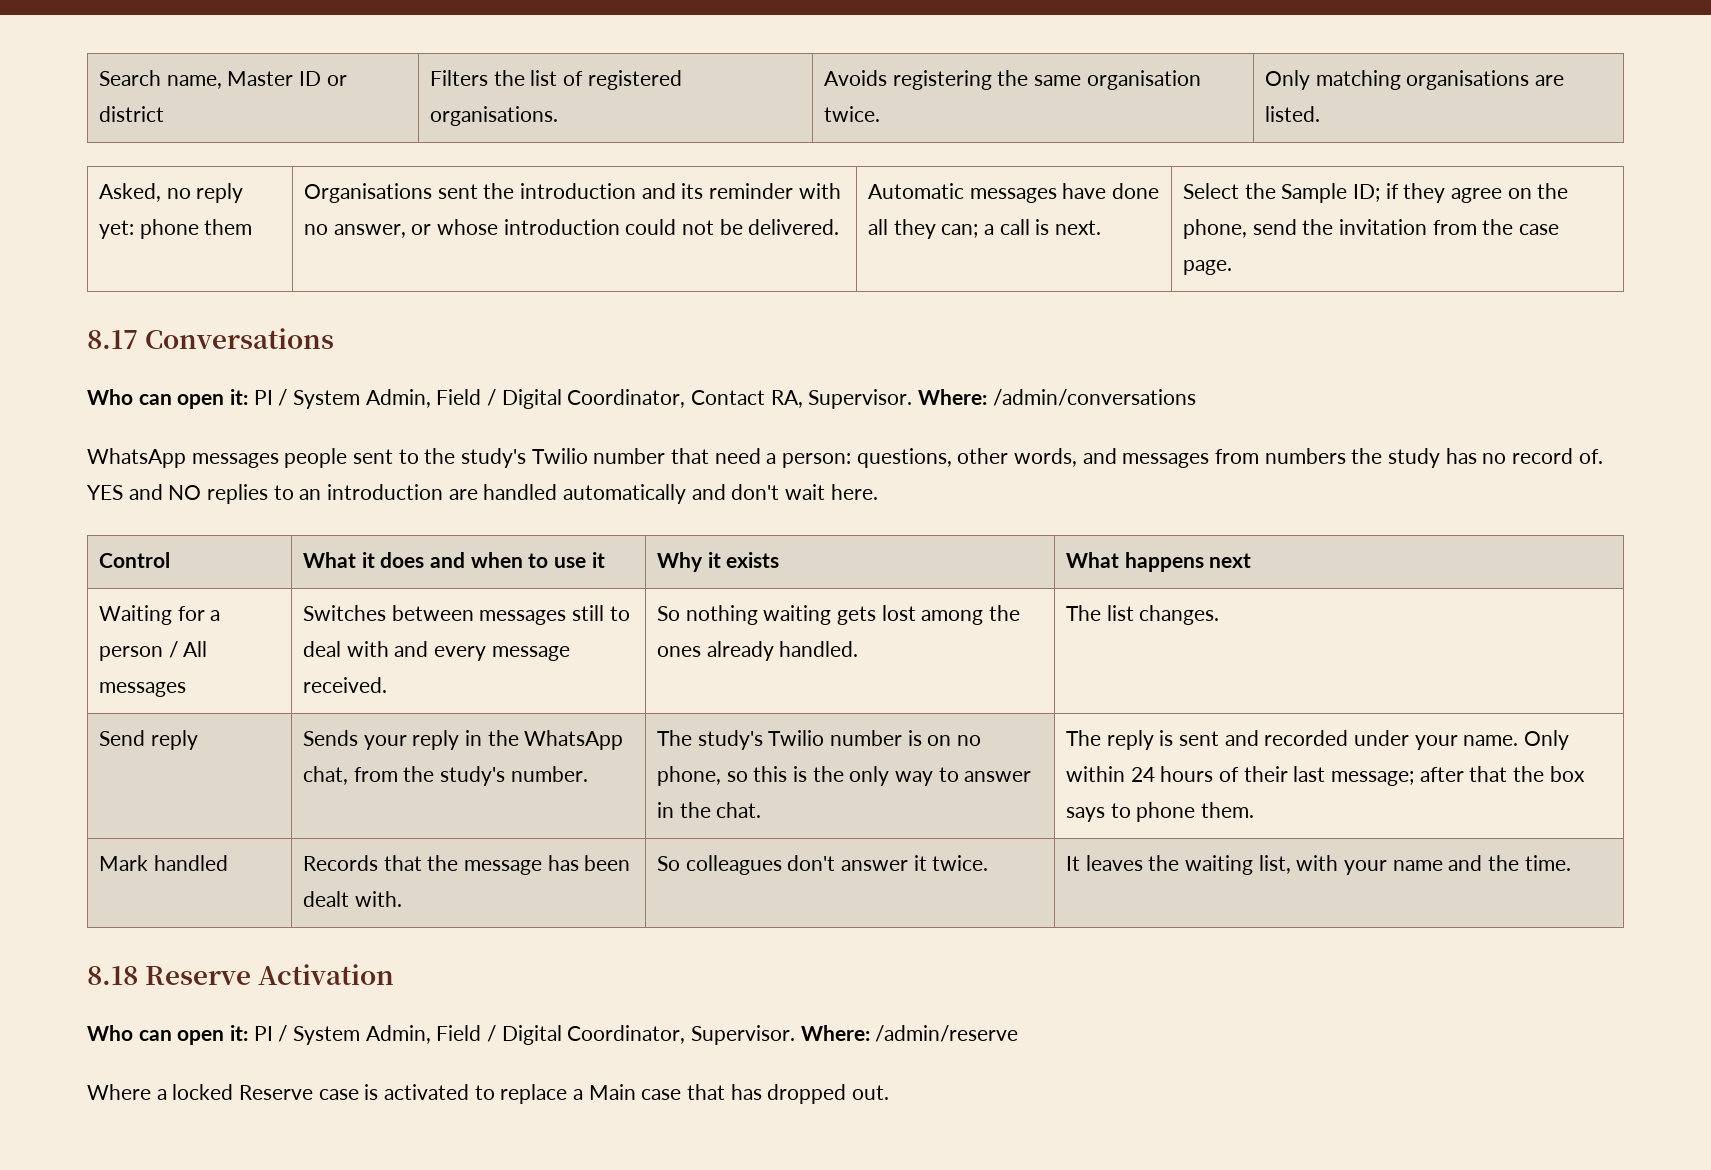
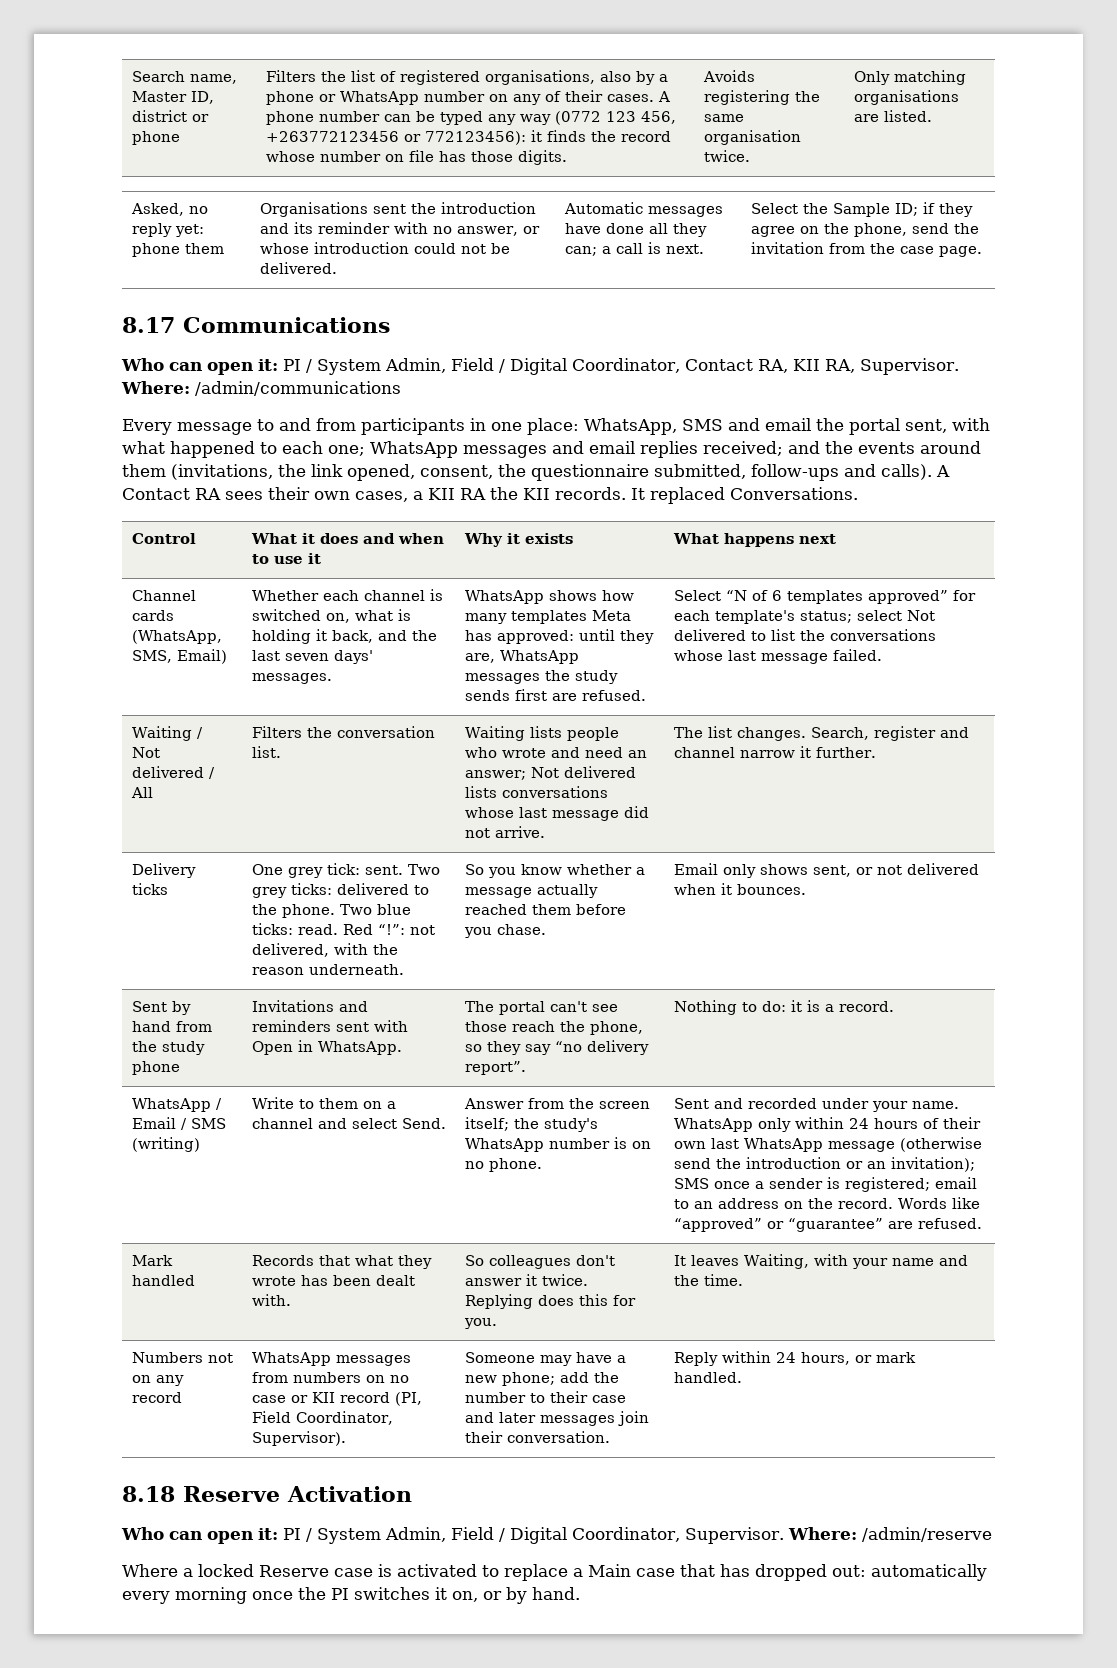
- Search name, Master ID or district
+ Search name, Master ID, district or phone
- Filters the list of registered organisations.
+ Filters the list of registered organisations, also by a phone or WhatsApp number on any of their cases. A phone number can be typed any way (0772 123 456, +263772123456 or 772123456): it finds the record whose number on file has those digits.
- 8.17 Conversations
+ 8.17 Communications
- Who can open it: PI / System Admin, Field / Digital Coordinator, Contact RA, Supervisor. Where: /admin/conversations
- WhatsApp messages people sent to the study's Twilio number that need a person: questions, other words, and messages from numbers the study has no record of. YES and NO replies to an introduction are handled automatically and don't wait here.
+ Who can open it: PI / System Admin, Field / Digital Coordinator, Contact RA, KII RA, Supervisor. Where: /admin/communications
+ Every message to and from participants in one place: WhatsApp, SMS and email the portal sent, with what happened to each one; WhatsApp messages and email replies received; and the events around them (invitations, the link opened, consent, the questionnaire submitted, follow-ups and calls). A Contact RA sees their own cases, a KII RA the KII records. It replaced Conversations.
- Waiting for a person / All messages | Switches between messages still to deal with and every message received. | So nothing waiting gets lost among the ones already handled. | The list changes.
- Send reply | Sends your reply in the WhatsApp chat, from the study's number. | The study's Twilio number is on no phone, so this is the only way to answer in the chat. | The reply is sent and recorded under your name.
+ Channel cards (WhatsApp, SMS, Email) | Whether each channel is switched on, what is holding it back, and the last seven days' messages. | WhatsApp shows how many templates Meta has approved: until they are, WhatsApp messages the study sends first are refused. | Select “N of 6 templates approved” for each template's status; select Not delivered to list the conversations whose last message failed.
+ Waiting / Not delivered / All | Filters the conversation list. | Waiting lists people who wrote and need an answer; Not delivered lists conversations whose last message did not arrive. | The list changes. Search, register and channel narrow it further.
+ Delivery ticks | One grey tick: sent. Two grey ticks: delivered to the phone. Two blue ticks: read. Red “!”: not delivered, with the reason underneath. | So you know whether a message actually reached them before you chase. | Email only shows sent, or not delivered when it bounces.
+ Sent by hand from the study phone | Invitations and reminders sent with Open in WhatsApp. | The portal can't see those reach the phone, so they say “no delivery report”. | Nothing to do: it is a record.
+ WhatsApp / Email / SMS (writing) | Write to them on a channel and select Send. | Answer from the screen itself; the study's WhatsApp number is on no phone. | Sent and recorded under your name.
- Only within 24 hours of their last message; after that the box says to phone them.
+ WhatsApp only within 24 hours of their own last WhatsApp message (otherwise send the introduction or an invitation); SMS once a sender is registered; email to an address on the record. Words like “approved” or “guarantee” are refused.
- Mark handled | Records that the message has been dealt with. | So colleagues don't answer it twice. | It leaves the waiting list, with your name and the time.
+ Mark handled | Records that what they wrote has been dealt with. | So colleagues don't answer it twice. Replying does this for you. | It leaves Waiting, with your name and the time.
+ Numbers not on any record | WhatsApp messages from numbers on no case or KII record (PI, Field Coordinator, Supervisor). | Someone may have a new phone; add the number to their case and later messages join their conversation. | Reply within 24 hours, or mark handled.
- Where a locked Reserve case is activated to replace a Main case that has dropped out.
+ Where a locked Reserve case is activated to replace a Main case that has dropped out: automatically every morning once the PI switches it on, or by hand.

